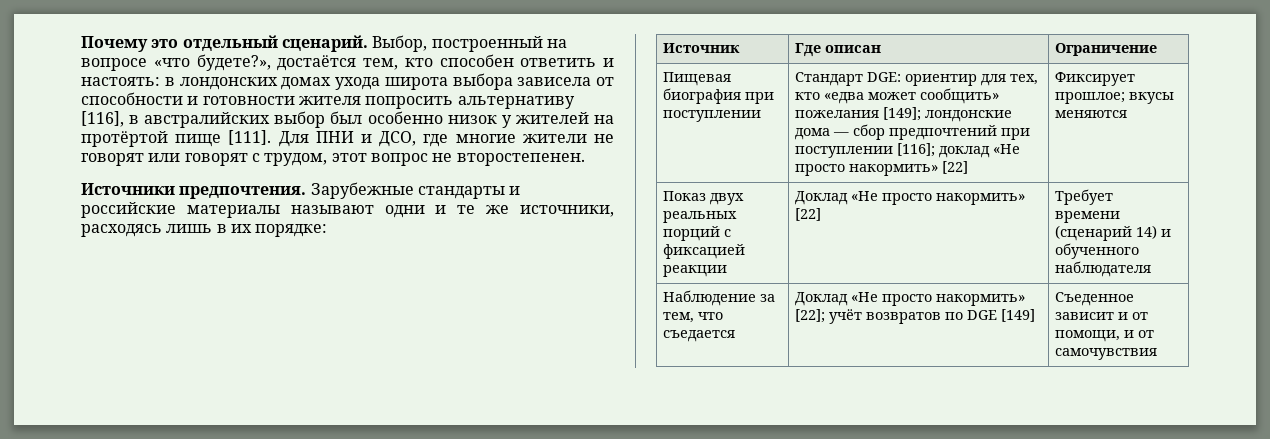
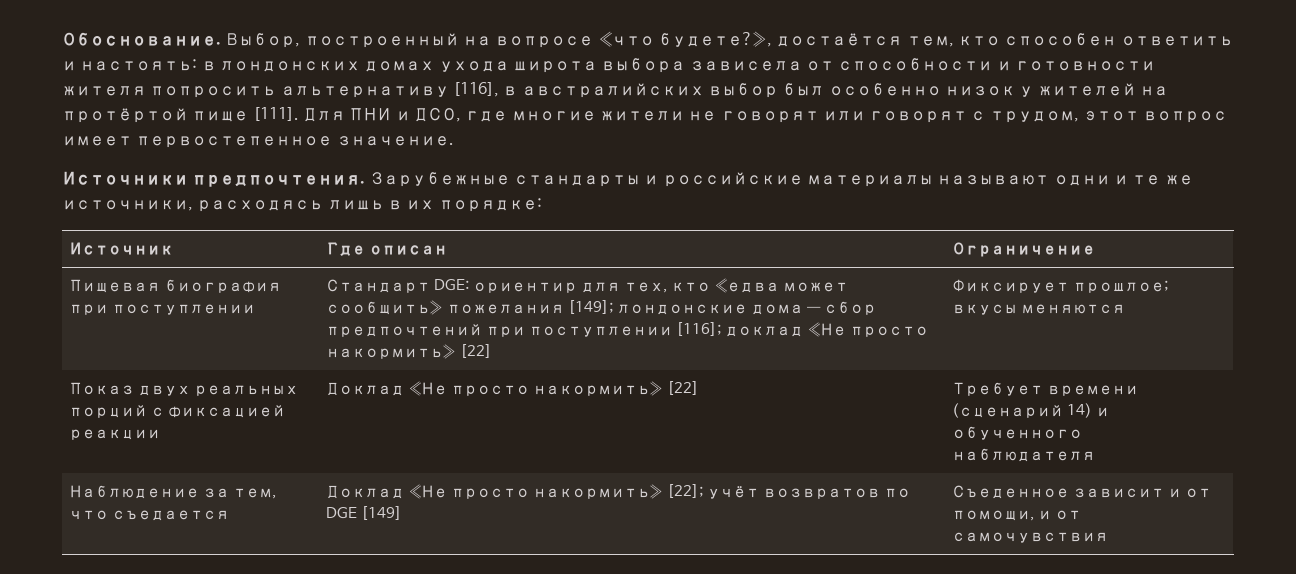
- Почему это отдельный сценарий.
+ Обоснование.
- Для ПНИ и ДСО, где многие жители не говорят или говорят с трудом, этот вопрос не второстепенен.
+ Для ПНИ и ДСО, где многие жители не говорят или говорят с трудом, этот вопрос имеет первостепенное значение.

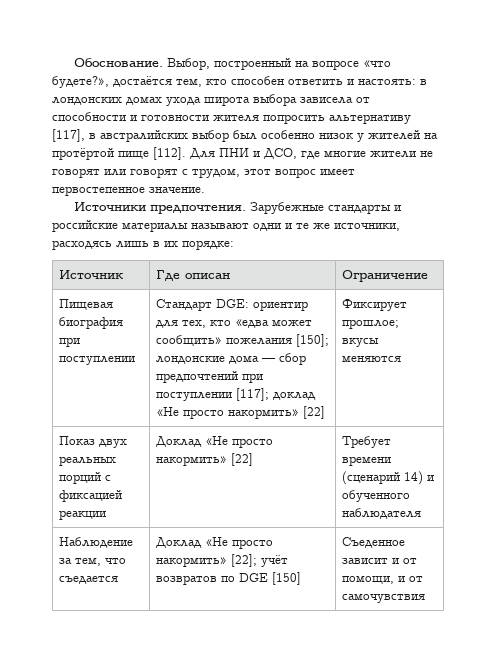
- Выбор, построенный на вопросе «что будете?», достаётся тем, кто способен ответить и настоять: в лондонских домах ухода широта выбора зависела от способности и готовности жителя попросить альтернативу [116], в австралийских выбор был особенно низок у жителей на протёртой пище [111].
+ Выбор, построенный на вопросе «что будете?», достаётся тем, кто способен ответить и настоять: в лондонских домах ухода широта выбора зависела от способности и готовности жителя попросить альтернативу [117], в австралийских выбор был особенно низок у жителей на протёртой пище [112].
- Пищевая биография при поступлении | Стандарт DGE: ориентир для тех, кто «едва может сообщить» пожелания [149]; лондонские дома — сбор предпочтений при поступлении [116]; доклад «Не просто накормить» [22] | Фиксирует прошлое; вкусы меняются
+ Пищевая биография при поступлении | Стандарт DGE: ориентир для тех, кто «едва может сообщить» пожелания [150]; лондонские дома — сбор предпочтений при поступлении [117]; доклад «Не просто накормить» [22] | Фиксирует прошлое; вкусы меняются
- Наблюдение за тем, что съедается | Доклад «Не просто накормить» [22]; учёт возвратов по DGE [149] | Съеденное зависит и от помощи, и от самочувствия
+ Наблюдение за тем, что съедается | Доклад «Не просто накормить» [22]; учёт возвратов по DGE [150] | Съеденное зависит и от помощи, и от самочувствия

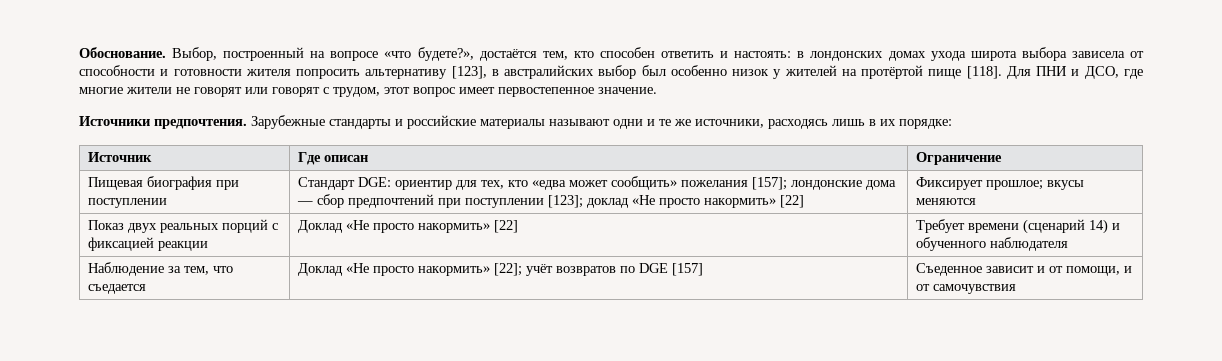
- Выбор, построенный на вопросе «что будете?», достаётся тем, кто способен ответить и настоять: в лондонских домах ухода широта выбора зависела от способности и готовности жителя попросить альтернативу [117], в австралийских выбор был особенно низок у жителей на протёртой пище [112].
+ Выбор, построенный на вопросе «что будете?», достаётся тем, кто способен ответить и настоять: в лондонских домах ухода широта выбора зависела от способности и готовности жителя попросить альтернативу [123], в австралийских выбор был особенно низок у жителей на протёртой пище [118].
- Пищевая биография при поступлении | Стандарт DGE: ориентир для тех, кто «едва может сообщить» пожелания [150]; лондонские дома — сбор предпочтений при поступлении [117]; доклад «Не просто накормить» [22] | Фиксирует прошлое; вкусы меняются
+ Пищевая биография при поступлении | Стандарт DGE: ориентир для тех, кто «едва может сообщить» пожелания [157]; лондонские дома — сбор предпочтений при поступлении [123]; доклад «Не просто накормить» [22] | Фиксирует прошлое; вкусы меняются
- Наблюдение за тем, что съедается | Доклад «Не просто накормить» [22]; учёт возвратов по DGE [150] | Съеденное зависит и от помощи, и от самочувствия
+ Наблюдение за тем, что съедается | Доклад «Не просто накормить» [22]; учёт возвратов по DGE [157] | Съеденное зависит и от помощи, и от самочувствия

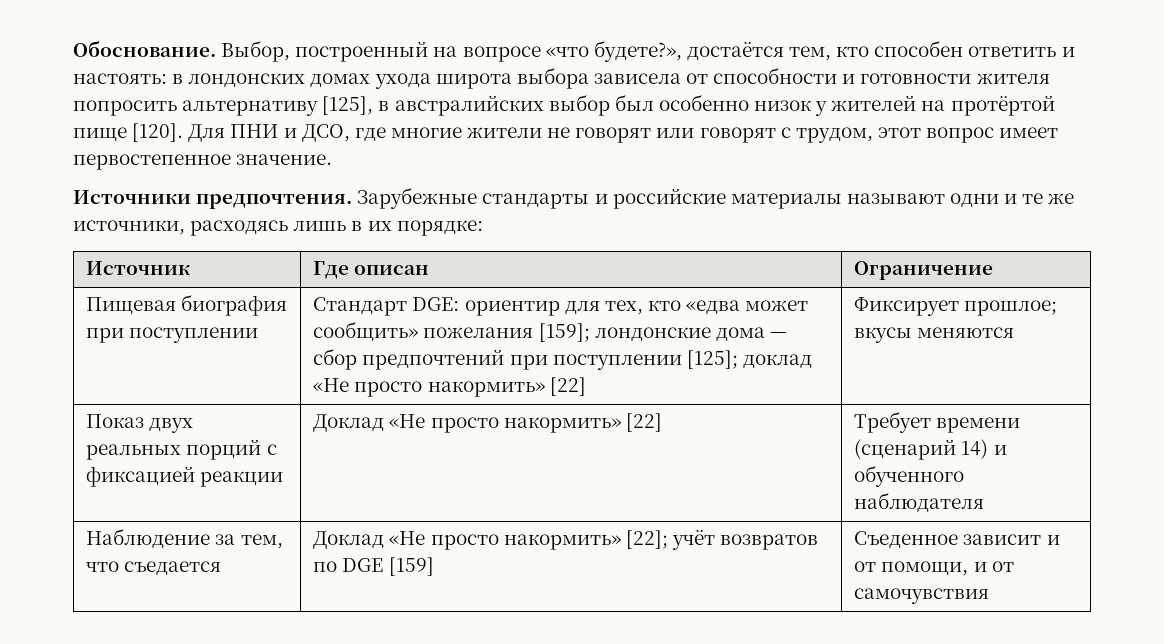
- Выбор, построенный на вопросе «что будете?», достаётся тем, кто способен ответить и настоять: в лондонских домах ухода широта выбора зависела от способности и готовности жителя попросить альтернативу [123], в австралийских выбор был особенно низок у жителей на протёртой пище [118].
+ Выбор, построенный на вопросе «что будете?», достаётся тем, кто способен ответить и настоять: в лондонских домах ухода широта выбора зависела от способности и готовности жителя попросить альтернативу [125], в австралийских выбор был особенно низок у жителей на протёртой пище [120].
- Пищевая биография при поступлении | Стандарт DGE: ориентир для тех, кто «едва может сообщить» пожелания [157]; лондонские дома — сбор предпочтений при поступлении [123]; доклад «Не просто накормить» [22] | Фиксирует прошлое; вкусы меняются
+ Пищевая биография при поступлении | Стандарт DGE: ориентир для тех, кто «едва может сообщить» пожелания [159]; лондонские дома — сбор предпочтений при поступлении [125]; доклад «Не просто накормить» [22] | Фиксирует прошлое; вкусы меняются
- Наблюдение за тем, что съедается | Доклад «Не просто накормить» [22]; учёт возвратов по DGE [157] | Съеденное зависит и от помощи, и от самочувствия
+ Наблюдение за тем, что съедается | Доклад «Не просто накормить» [22]; учёт возвратов по DGE [159] | Съеденное зависит и от помощи, и от самочувствия

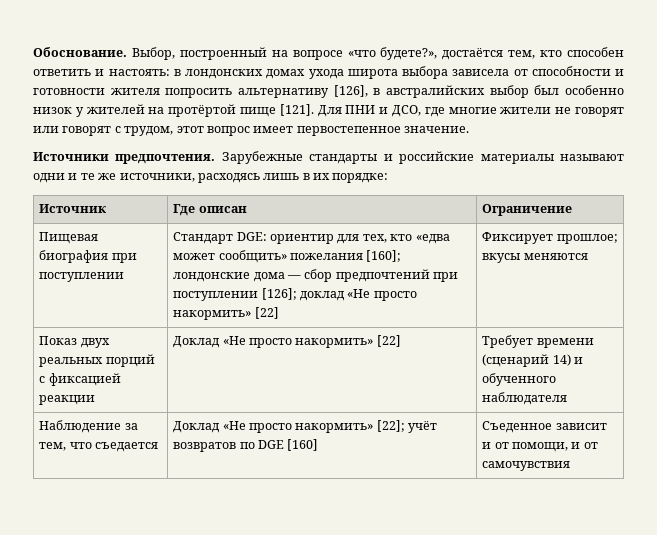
- Выбор, построенный на вопросе «что будете?», достаётся тем, кто способен ответить и настоять: в лондонских домах ухода широта выбора зависела от способности и готовности жителя попросить альтернативу [125], в австралийских выбор был особенно низок у жителей на протёртой пище [120].
+ Выбор, построенный на вопросе «что будете?», достаётся тем, кто способен ответить и настоять: в лондонских домах ухода широта выбора зависела от способности и готовности жителя попросить альтернативу [126], в австралийских выбор был особенно низок у жителей на протёртой пище [121].
- Пищевая биография при поступлении | Стандарт DGE: ориентир для тех, кто «едва может сообщить» пожелания [159]; лондонские дома — сбор предпочтений при поступлении [125]; доклад «Не просто накормить» [22] | Фиксирует прошлое; вкусы меняются
+ Пищевая биография при поступлении | Стандарт DGE: ориентир для тех, кто «едва может сообщить» пожелания [160]; лондонские дома — сбор предпочтений при поступлении [126]; доклад «Не просто накормить» [22] | Фиксирует прошлое; вкусы меняются
- Наблюдение за тем, что съедается | Доклад «Не просто накормить» [22]; учёт возвратов по DGE [159] | Съеденное зависит и от помощи, и от самочувствия
+ Наблюдение за тем, что съедается | Доклад «Не просто накормить» [22]; учёт возвратов по DGE [160] | Съеденное зависит и от помощи, и от самочувствия

